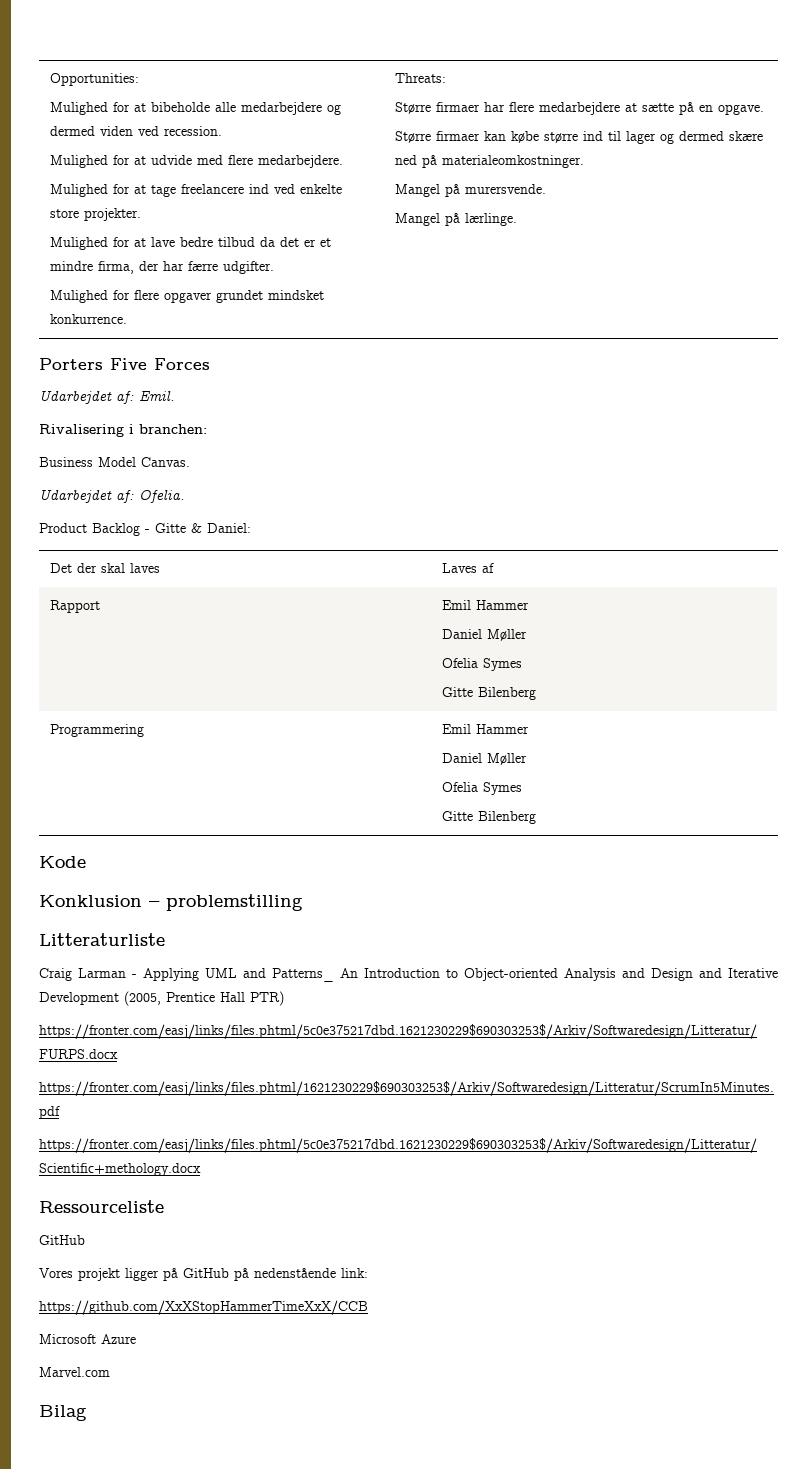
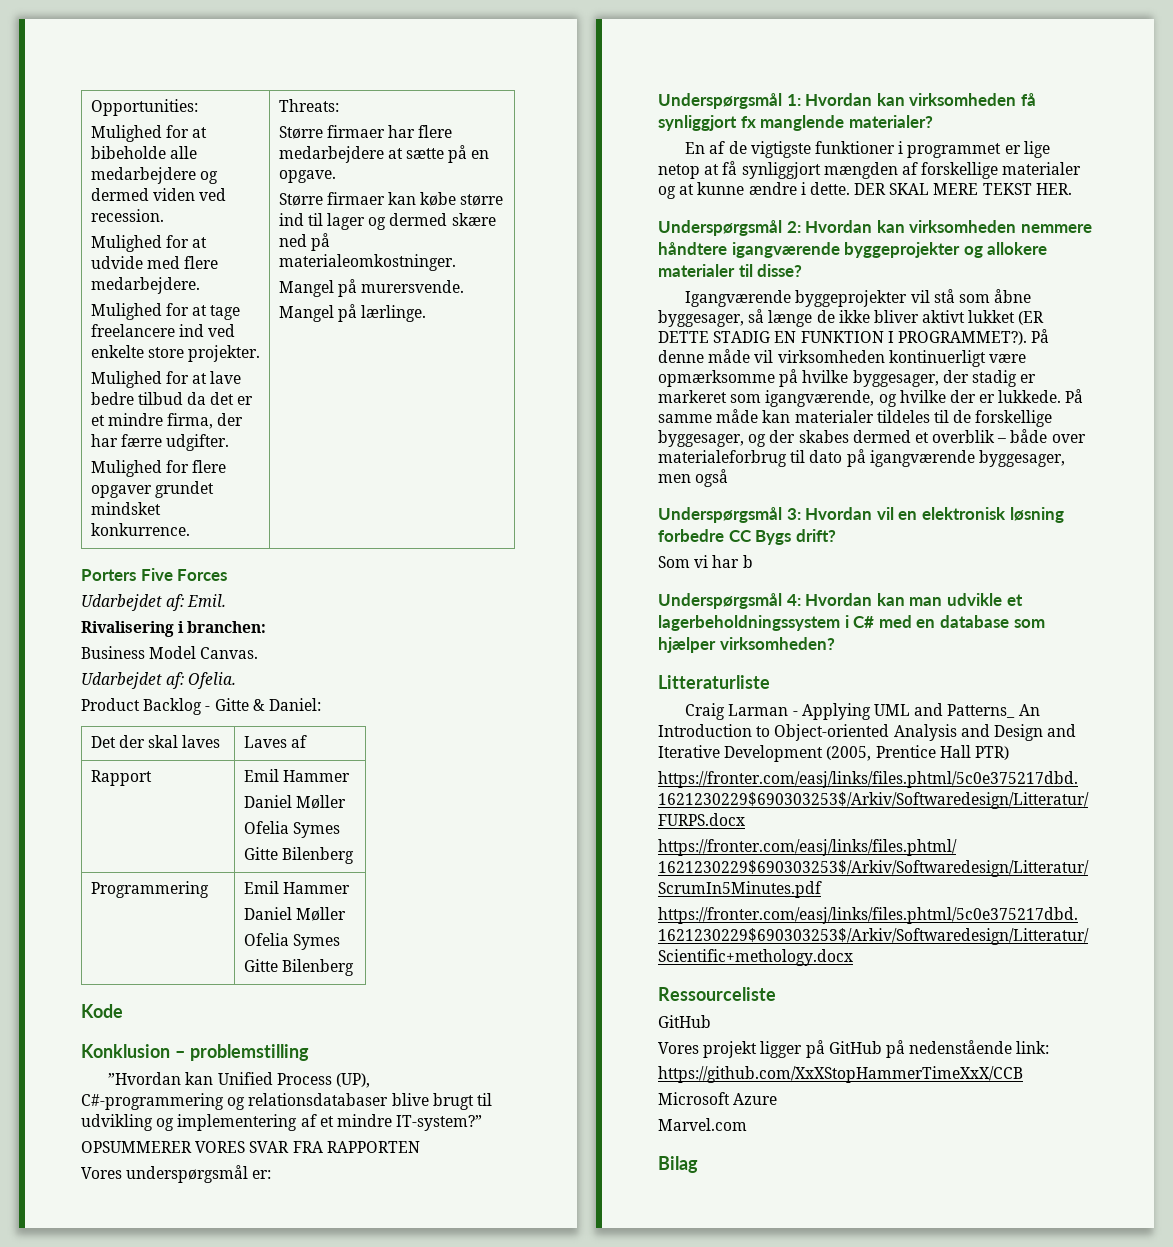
+ ”Hvordan kan Unified Process (UP), C#-programmering og relationsdatabaser blive brugt til udvikling og implementering af et mindre IT-system?”
+ OPSUMMERER VORES SVAR FRA RAPPORTEN
+ Vores underspørgsmål er:
+ Underspørgsmål 1: Hvordan kan virksomheden få synliggjort fx manglende materialer?
+ En af de vigtigste funktioner i programmet er lige netop at få synliggjort mængden af forskellige materialer og at kunne ændre i dette. DER SKAL MERE TEKST HER.
+ Underspørgsmål 2: Hvordan kan virksomheden nemmere håndtere igangværende byggeprojekter og allokere materialer til disse?
+ Igangværende byggeprojekter vil stå som åbne byggesager, så længe de ikke bliver aktivt lukket (ER DETTE STADIG EN FUNKTION I PROGRAMMET?). På denne måde vil virksomheden kontinuerligt være opmærksomme på hvilke byggesager, der stadig er markeret som igangværende, og hvilke der er lukkede. På samme måde kan materialer tildeles til de forskellige byggesager, og der skabes dermed et overblik – både over materialeforbrug til dato på igangværende byggesager, men også
+ Underspørgsmål 3: Hvordan vil en elektronisk løsning forbedre CC Bygs drift?
+ Som vi har b
+ Underspørgsmål 4: Hvordan kan man udvikle et lagerbeholdningssystem i C# med en database som hjælper virksomheden?

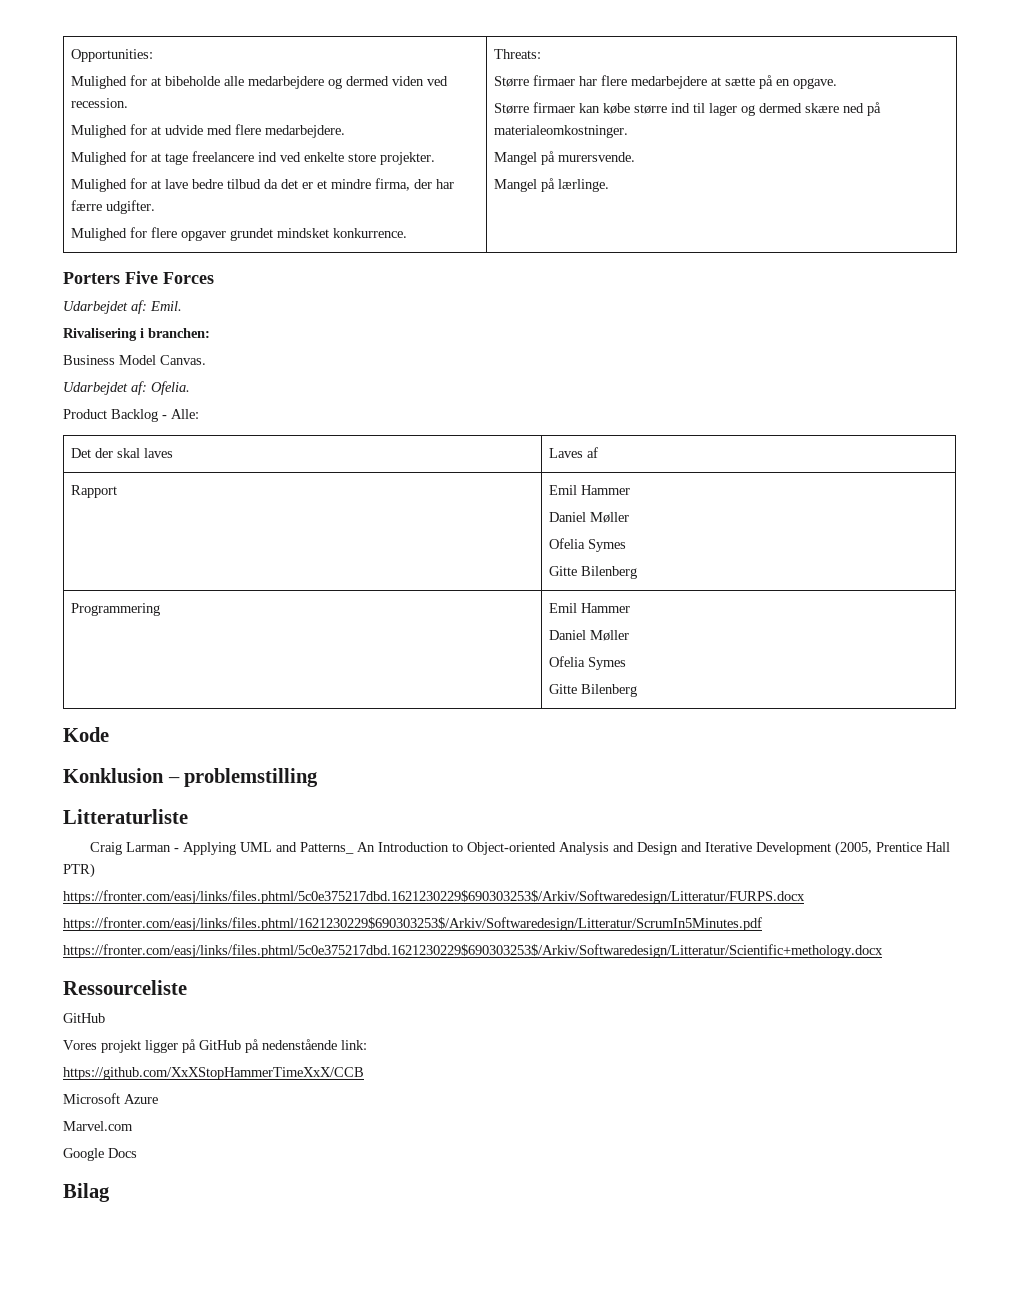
- Product Backlog - Gitte & Daniel:
+ Product Backlog - Alle:
- ”Hvordan kan Unified Process (UP), C#-programmering og relationsdatabaser blive brugt til udvikling og implementering af et mindre IT-system?”
- OPSUMMERER VORES SVAR FRA RAPPORTEN
- Vores underspørgsmål er:
- Underspørgsmål 1: Hvordan kan virksomheden få synliggjort fx manglende materialer?
- En af de vigtigste funktioner i programmet er lige netop at få synliggjort mængden af forskellige materialer og at kunne ændre i dette. DER SKAL MERE TEKST HER.
- Underspørgsmål 2: Hvordan kan virksomheden nemmere håndtere igangværende byggeprojekter og allokere materialer til disse?
- Igangværende byggeprojekter vil stå som åbne byggesager, så længe de ikke bliver aktivt lukket (ER DETTE STADIG EN FUNKTION I PROGRAMMET?). På denne måde vil virksomheden kontinuerligt være opmærksomme på hvilke byggesager, der stadig er markeret som igangværende, og hvilke der er lukkede. På samme måde kan materialer tildeles til de forskellige byggesager, og der skabes dermed et overblik – både over materialeforbrug til dato på igangværende byggesager, men også
- Underspørgsmål 3: Hvordan vil en elektronisk løsning forbedre CC Bygs drift?
- Som vi har b
- Underspørgsmål 4: Hvordan kan man udvikle et lagerbeholdningssystem i C# med en database som hjælper virksomheden?
+ Google Docs

